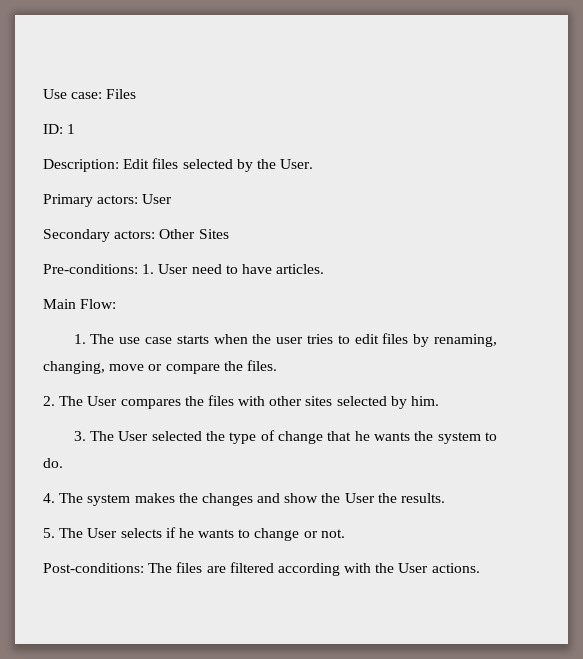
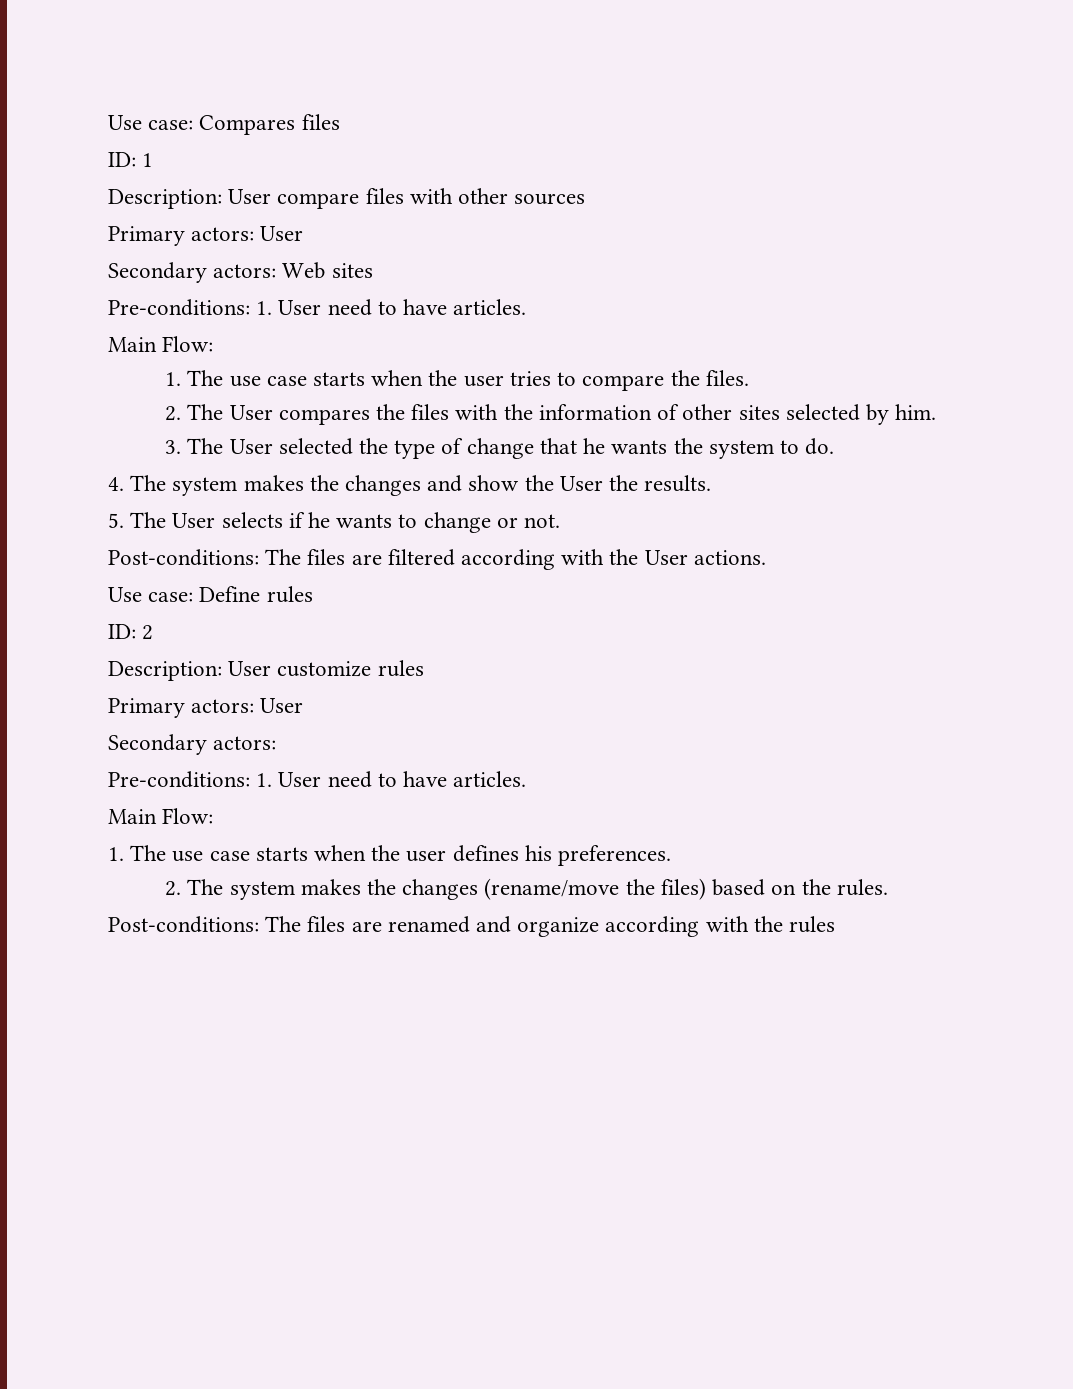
- Use case: Files
+ Use case: Compares files
- Description: Edit files selected by the User.
+ Description: User compare files with other sources
  Primary actors: User
- Secondary actors: Other Sites
+ Secondary actors: Web sites
- 1. The use case starts when the user tries to edit files by renaming, changing, move or compare the files.
+ 1. The use case starts when the user tries to compare the files.
- 2. The User compares the files with other sites selected by him.
+ 2. The User compares the files with the information of other sites selected by him.
+ Use case: Define rules
+ ID: 2
+ Description: User customize rules
+ Primary actors: User
+ Secondary actors:
+ Pre-conditions: 1. User need to have articles.
+ Main Flow:
+ 1. The use case starts when the user defines his preferences.
+ 2. The system makes the changes (rename/move the files) based on the rules.
+ Post-conditions: The files are renamed and organize according with the rules

